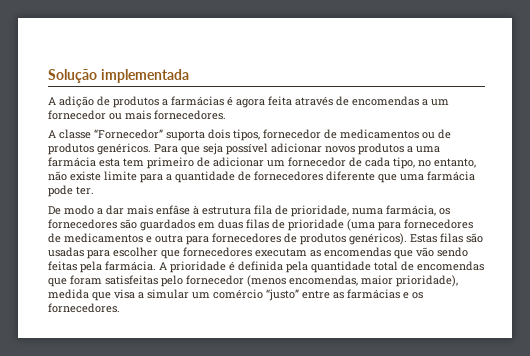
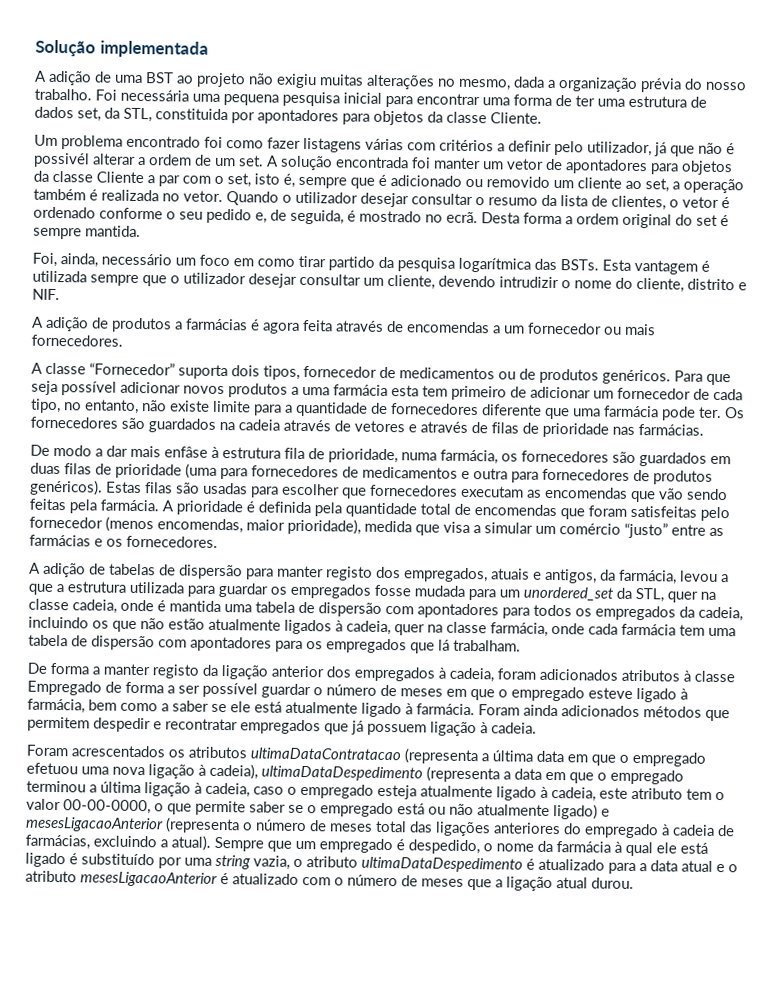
+ A adição de uma BST ao projeto não exigiu muitas alterações no mesmo, dada a organização prévia do nosso trabalho. Foi necessária uma pequena pesquisa inicial para encontrar uma forma de ter uma estrutura de dados set, da STL, constituida por apontadores para objetos da classe Cliente.
+ Um problema encontrado foi como fazer listagens várias com critérios a definir pelo utilizador, já que não é possivél alterar a ordem de um set. A solução encontrada foi manter um vetor de apontadores para objetos da classe Cliente a par com o set, isto é, sempre que é adicionado ou removido um cliente ao set, a operação também é realizada no vetor. Quando o utilizador desejar consultar o resumo da lista de clientes, o vetor é ordenado conforme o seu pedido e, de seguida, é mostrado no ecrã. Desta forma a ordem original do set é sempre mantida.
+ Foi, ainda, necessário um foco em como tirar partido da pesquisa logarítmica das BSTs. Esta vantagem é utilizada sempre que o utilizador desejar consultar um cliente, devendo intrudizir o nome do cliente, distrito e NIF.
+ Os fornecedores são guardados na cadeia através de vetores e através de filas de prioridade nas farmácias.
+ A adição de tabelas de dispersão para manter registo dos empregados, atuais e antigos, da farmácia, levou a que a estrutura utilizada para guardar os empregados fosse mudada para um unordered_set da STL, quer na classe cadeia, onde é mantida uma tabela de dispersão com apontadores para todos os empregados da cadeia, incluindo os que não estão atualmente ligados à cadeia, quer na classe farmácia, onde cada farmácia tem uma tabela de dispersão com apontadores para os empregados que lá trabalham.
+ De forma a manter registo da ligação anterior dos empregados à cadeia, foram adicionados atributos à classe Empregado de forma a ser possível guardar o número de meses em que o empregado esteve ligado à farmácia, bem como a saber se ele está atualmente ligado à farmácia. Foram ainda adicionados métodos que permitem despedir e recontratar empregados que já possuem ligação à cadeia.
+ Foram acrescentados os atributos ultimaDataContratacao (representa a última data em que o empregado efetuou uma nova ligação à cadeia), ultimaDataDespedimento (representa a data em que o empregado terminou a última ligação à cadeia, caso o empregado esteja atualmente ligado à cadeia, este atributo tem o valor 00-00-0000, o que permite saber se o empregado está ou não atualmente ligado) e mesesLigacaoAnterior (representa o número de meses total das ligações anteriores do empregado à cadeia de farmácias, excluindo a atual). Sempre que um empregado é despedido, o nome da farmácia à qual ele está ligado é substituído por uma string vazia, o atributo ultimaDataDespedimento é atualizado para a data atual e o atributo mesesLigacaoAnterior é atualizado com o número de meses que a ligação atual durou.

